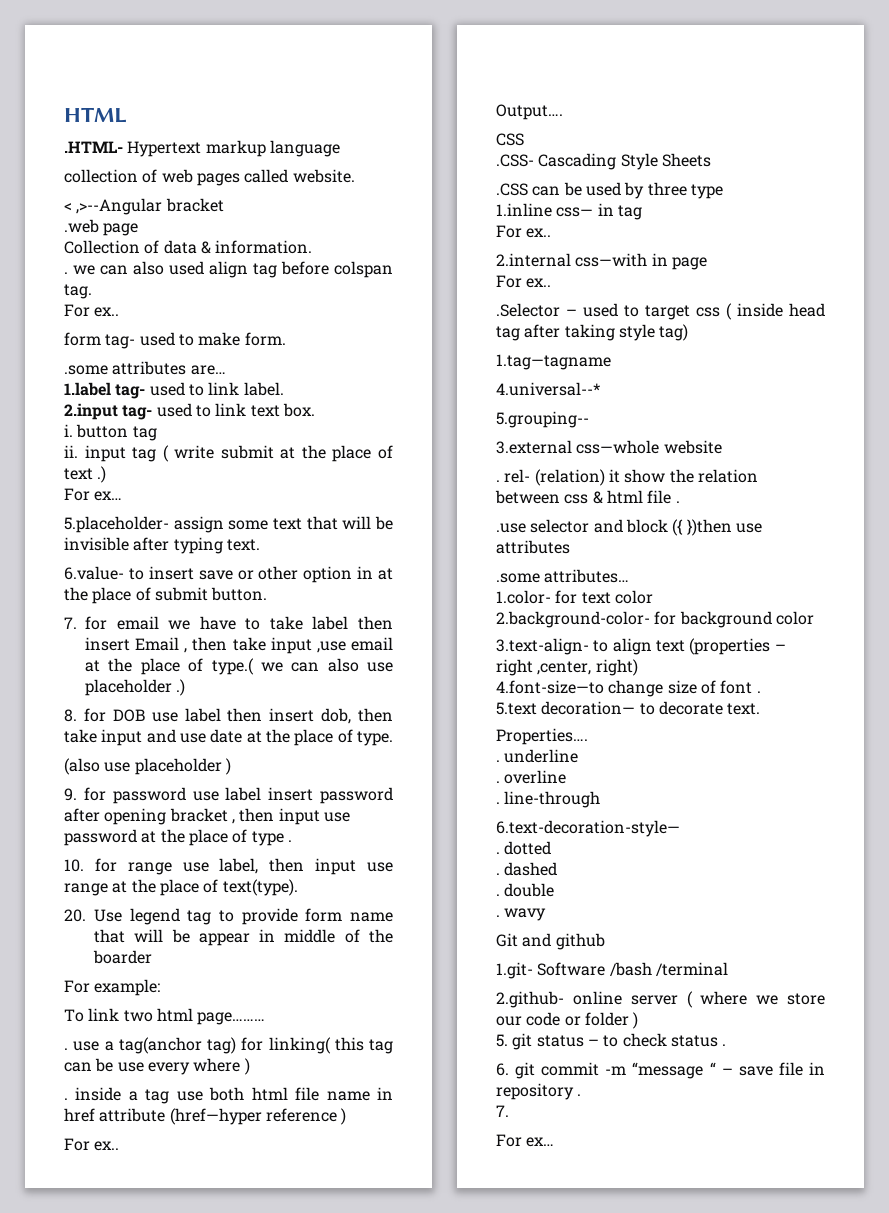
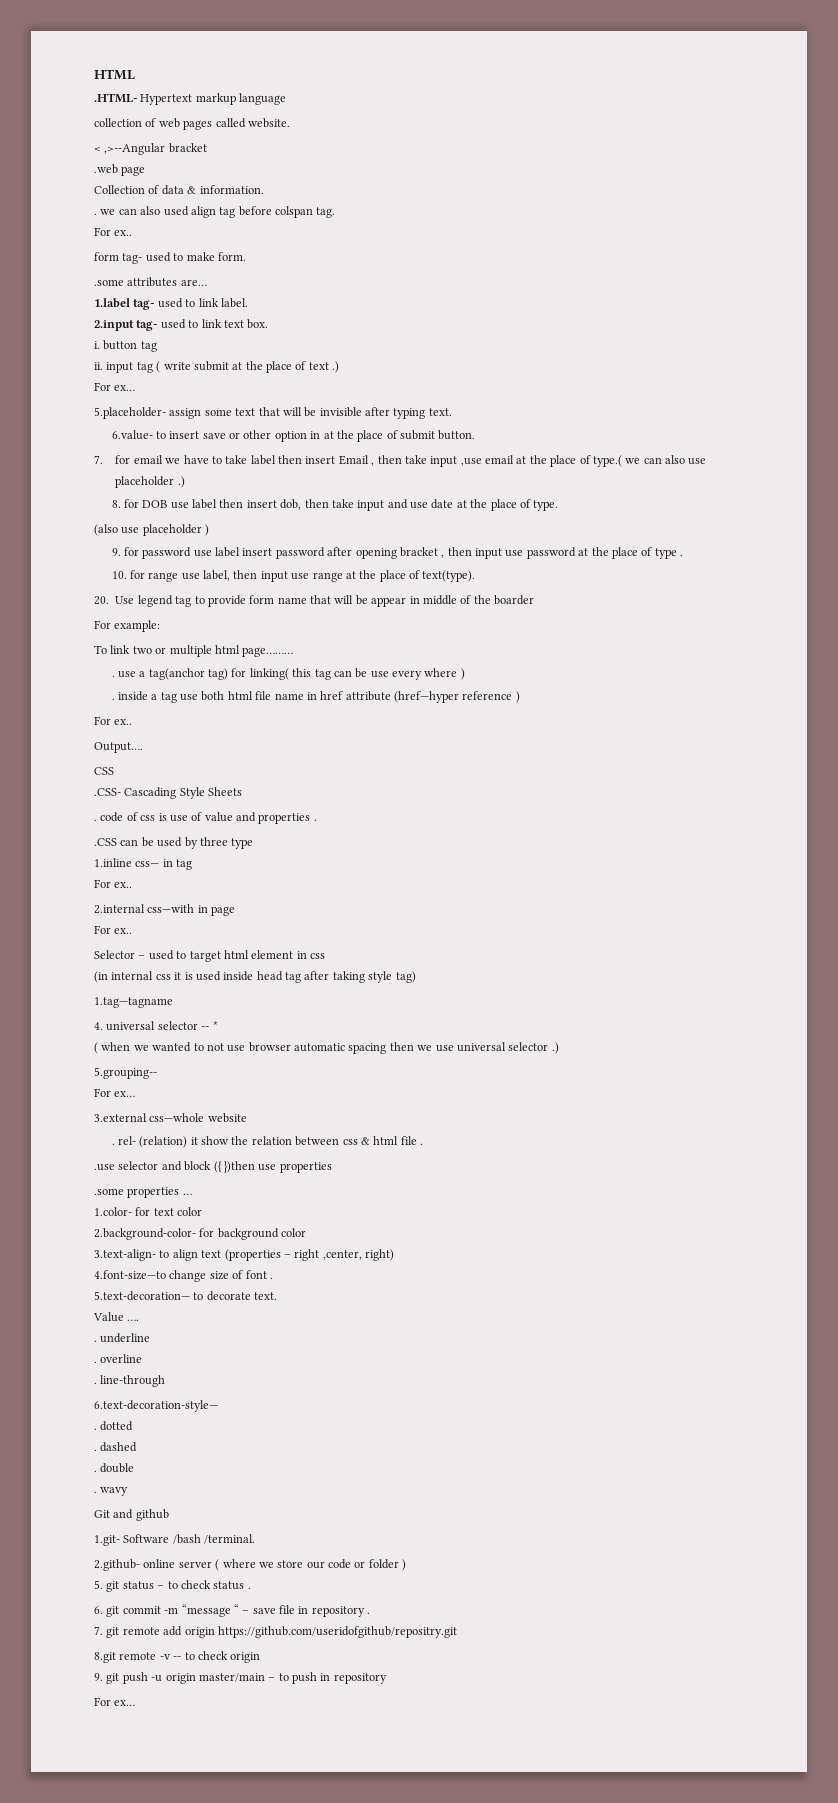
- To link two html page………
+ To link two or multiple html page………
+ . code of css is use of value and properties .
- .Selector – used to target css ( inside head tag after taking style tag)
+ Selector – used to target html element in css
+ (in internal css it is used inside head tag after taking style tag)
- 4.universal--*
+ 4. universal selector -- *
+ ( when we wanted to not use browser automatic spacing then we use universal selector .)
  5.grouping--
+ For ex…
- .use selector and block ({ })then use attributes
- .some attributes…
+ .use selector and block ({ })then use properties
+ .some properties …
- 5.text decoration— to decorate text.
+ 5.text-decoration— to decorate text.
- Properties….
+ Value ….
- 1.git- Software /bash /terminal
+ 1.git- Software /bash /terminal.
  6. git commit -m “message “ – save file in repository .
- 7.
+ 7. git remote add origin https://github.com/useridofgithub/repositry.git
+ 8.git remote -v -- to check origin
+ 9. git push -u origin master/main – to push in repository

